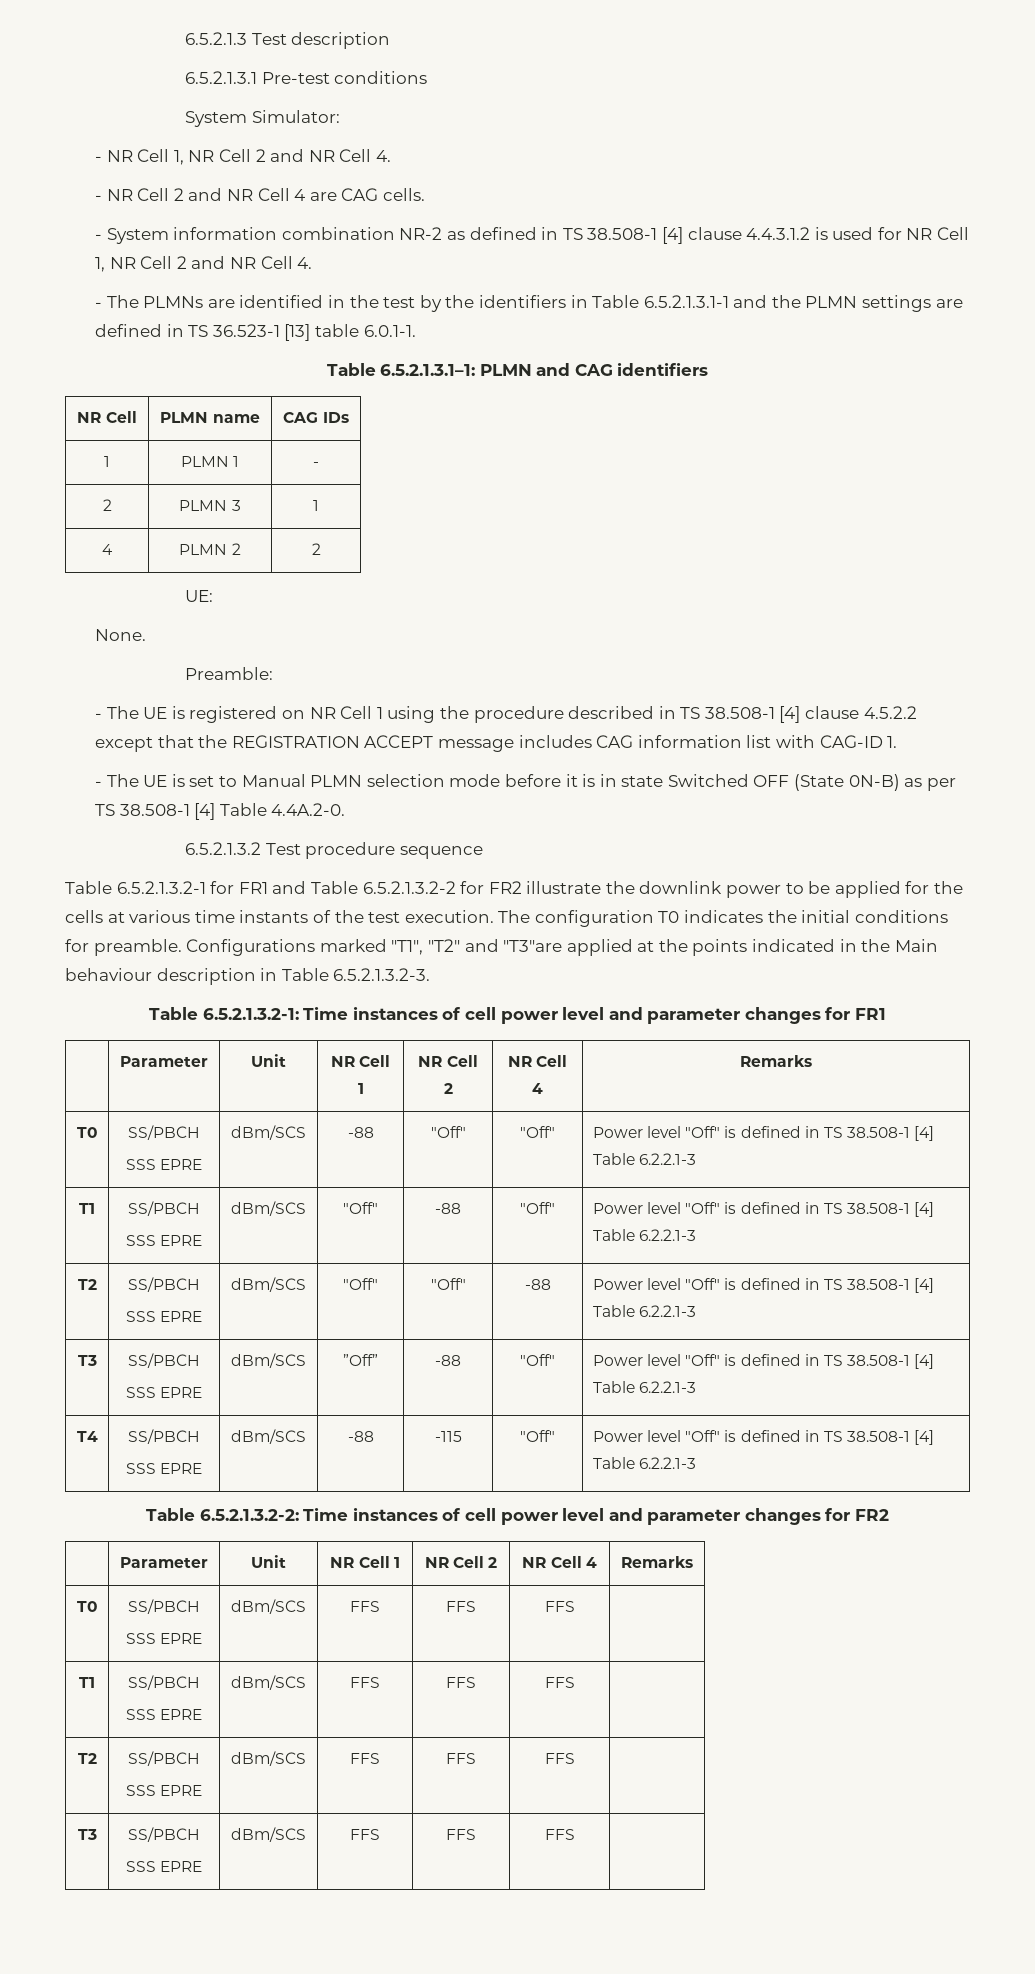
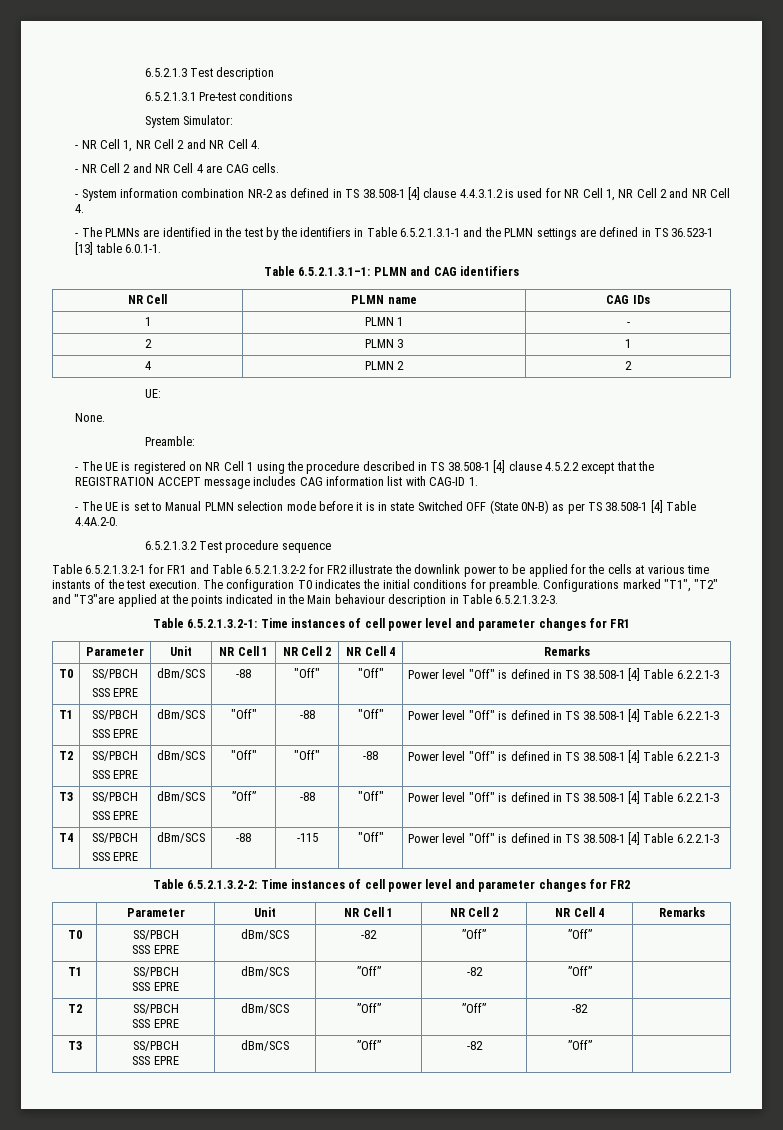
  Table 6.5.2.1.3.2-2: Time instances of cell power level and parameter changes for FR2
  | Parameter | Unit | NR Cell 1 | NR Cell 2 | NR Cell 4 | Remarks
  T0 | SS/PBCH
- SSS EPRE | dBm/SCS | FFS | FFS | FFS |
+ SSS EPRE | dBm/SCS | -82 | ”Off” | ”Off” |
  T1 | SS/PBCH
- SSS EPRE | dBm/SCS | FFS | FFS | FFS |
+ SSS EPRE | dBm/SCS | ”Off” | -82 | ”Off” |
  T2 | SS/PBCH
- SSS EPRE | dBm/SCS | FFS | FFS | FFS |
+ SSS EPRE | dBm/SCS | ”Off” | ”Off” | -82 |
  T3 | SS/PBCH
- SSS EPRE | dBm/SCS | FFS | FFS | FFS |
+ SSS EPRE | dBm/SCS | ”Off” | -82 | ”Off” |

